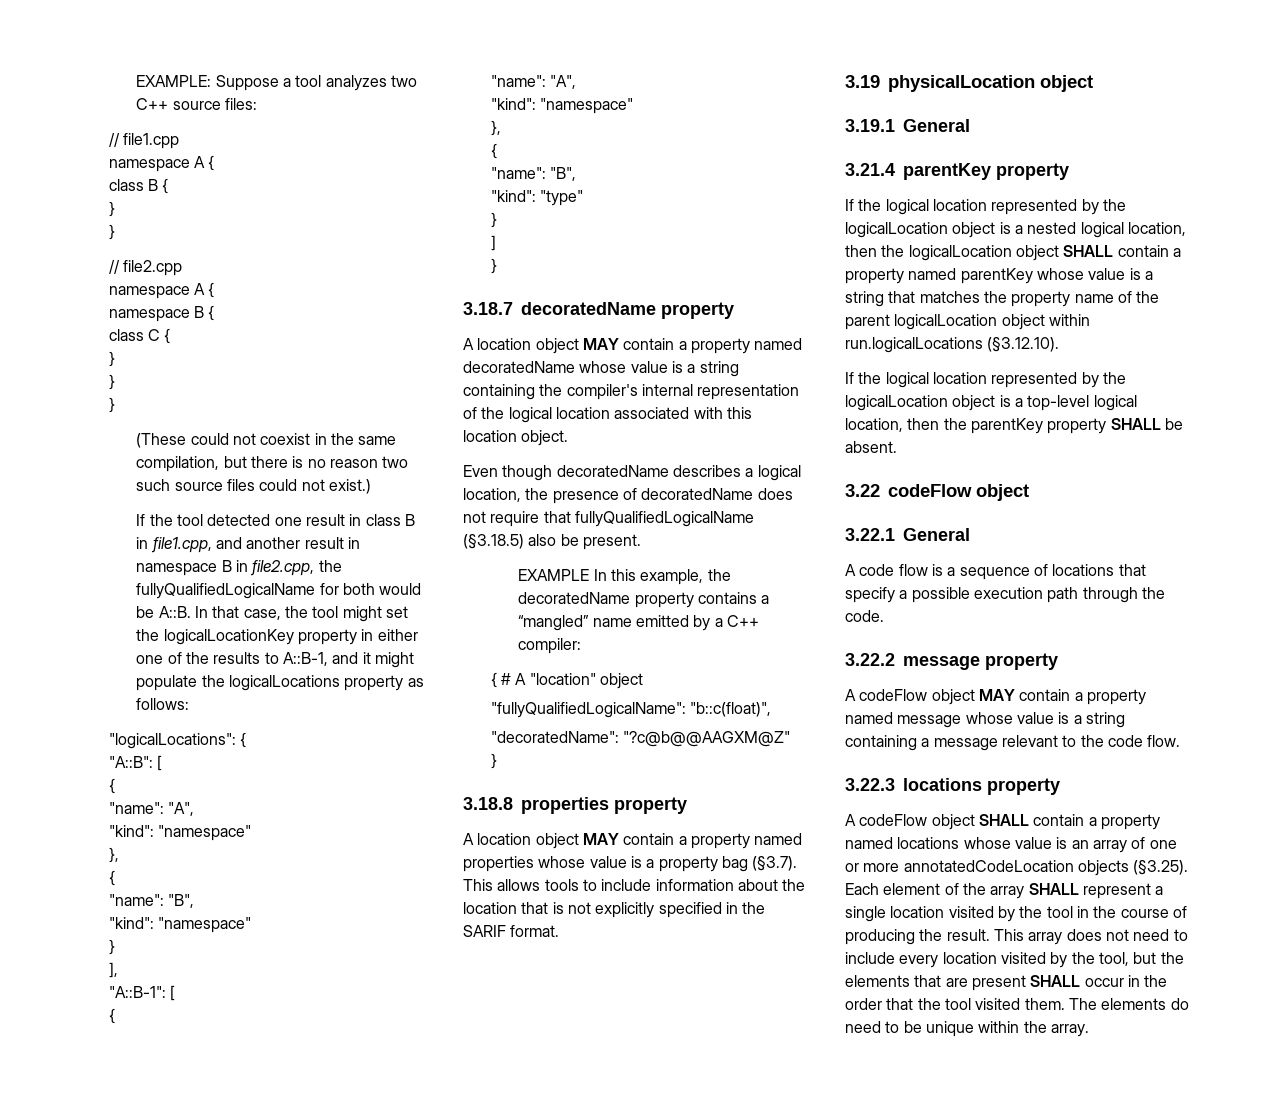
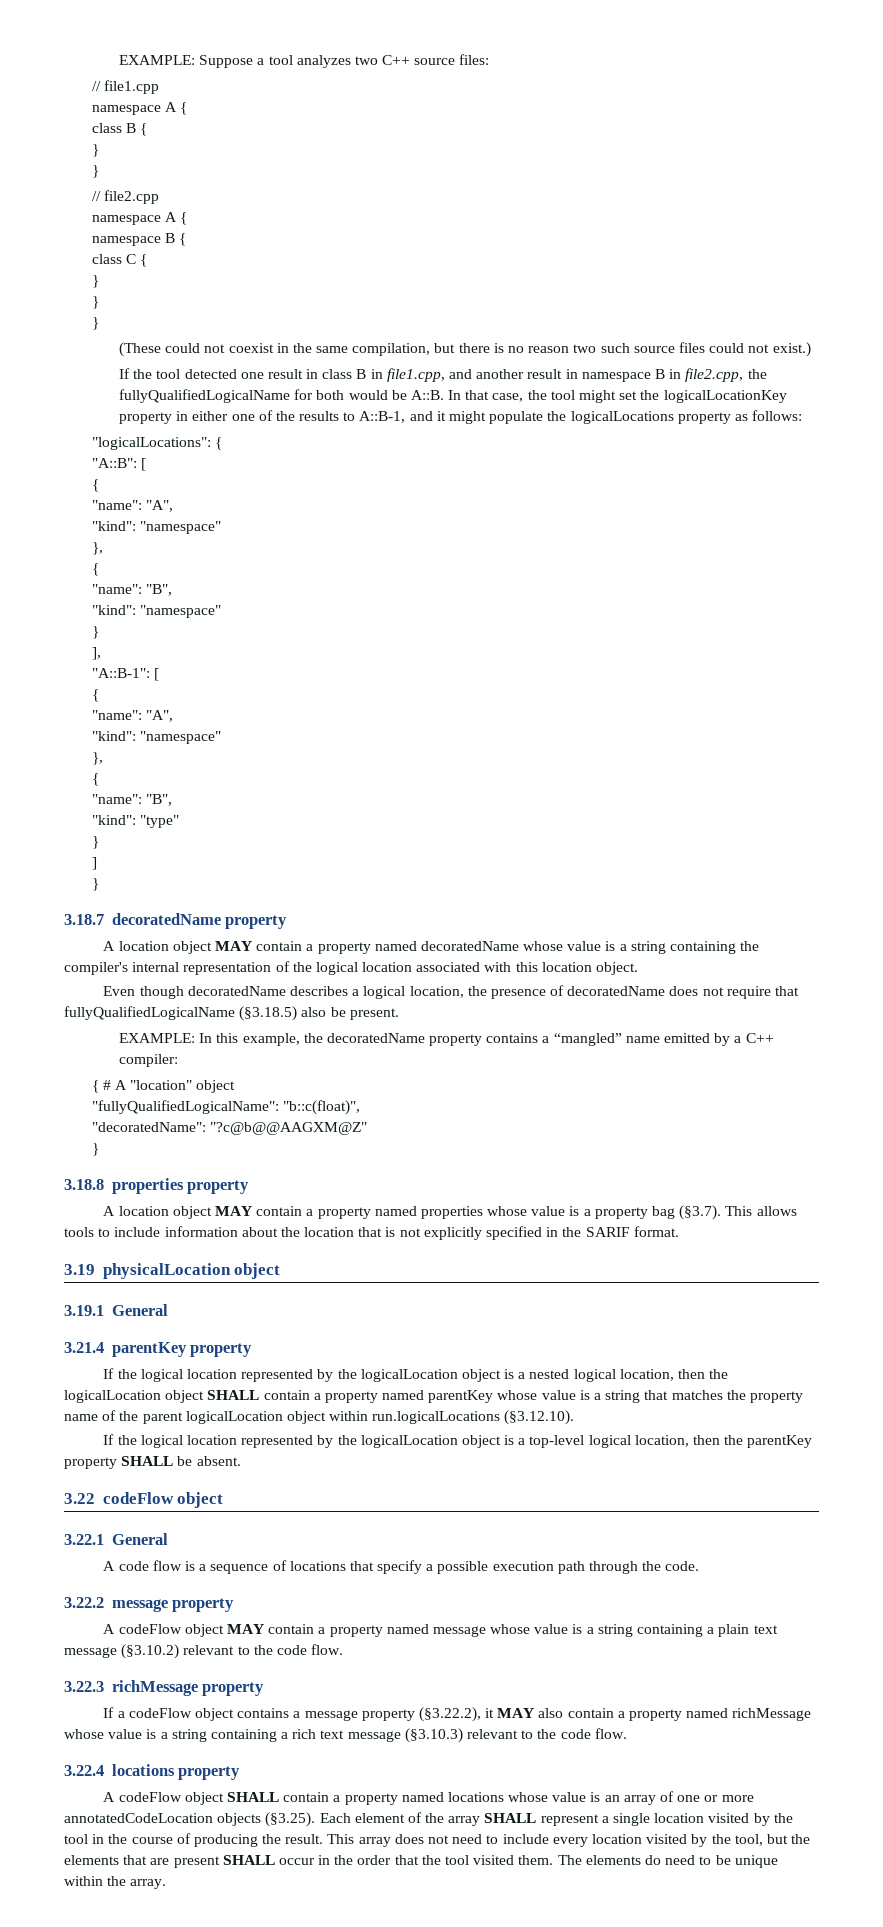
- EXAMPLE In this example, the decoratedName property contains a “mangled” name emitted by a C++ compiler:
+ EXAMPLE: In this example, the decoratedName property contains a “mangled” name emitted by a C++ compiler:
- A codeFlow object MAY contain a property named message whose value is a string containing a message relevant to the code flow.
- 3.22.3 locations property
+ A codeFlow object MAY contain a property named message whose value is a string containing a plain text message (§3.10.2) relevant to the code flow.
+ 3.22.3 richMessage property
+ If a codeFlow object contains a message property (§3.22.2), it MAY also contain a property named richMessage whose value is a string containing a rich text message (§3.10.3) relevant to the code flow.
+ 3.22.4 locations property

